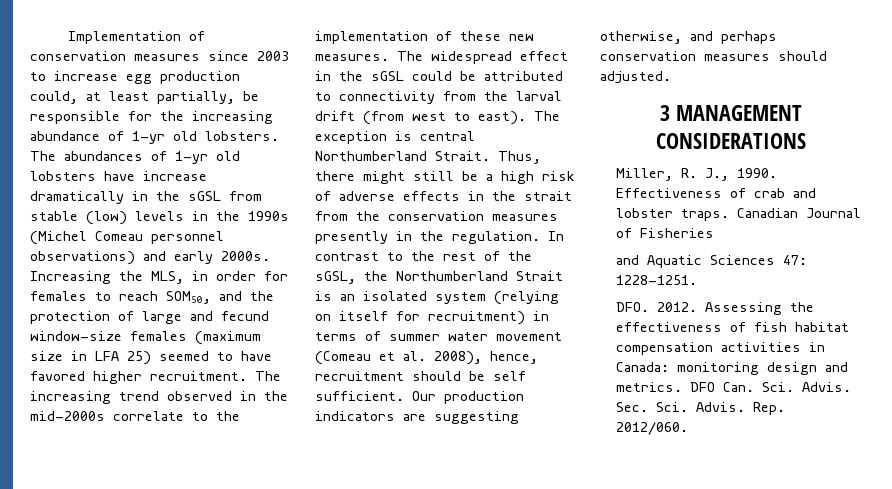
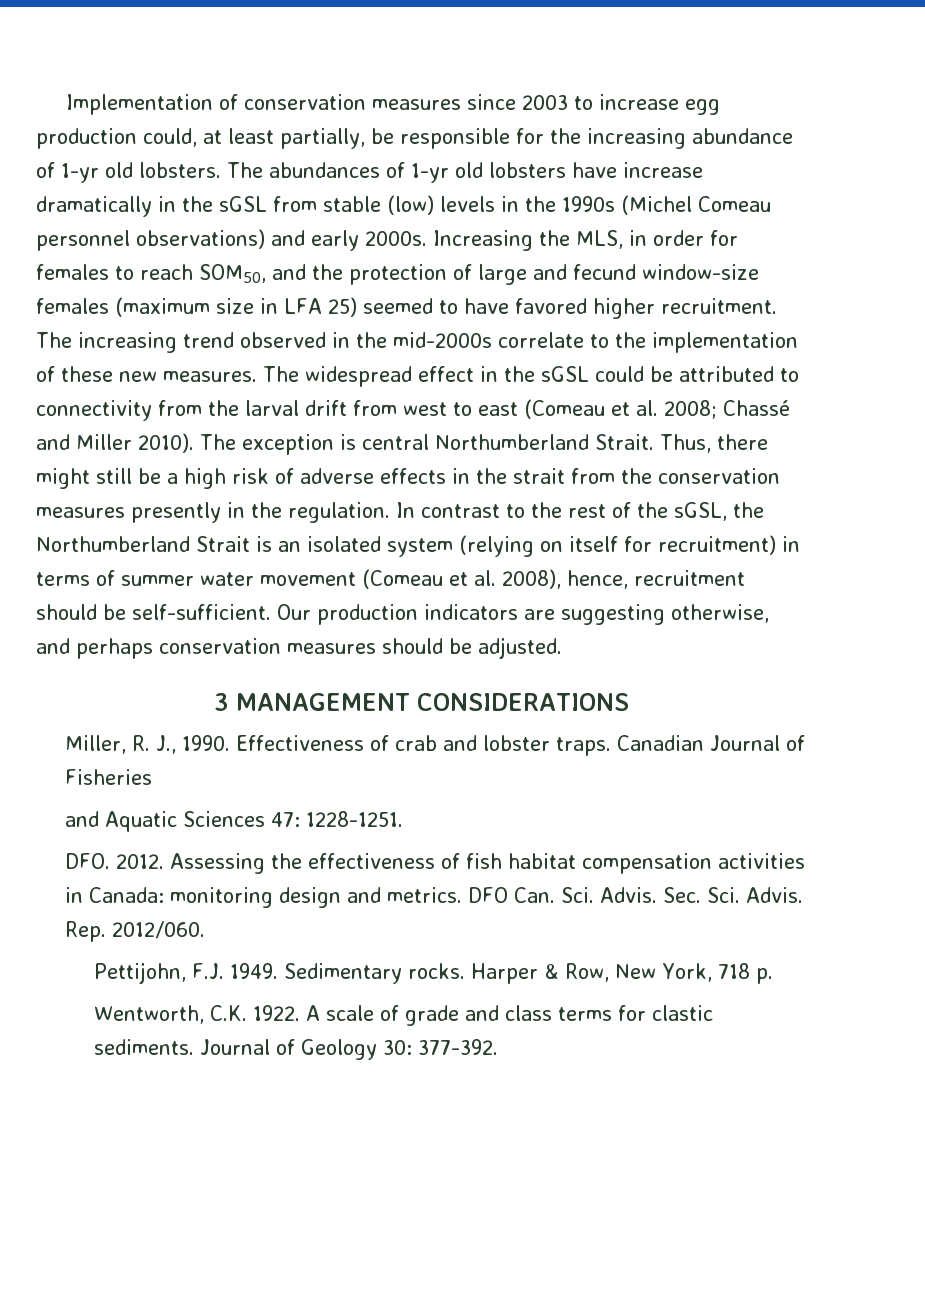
- The widespread effect in the sGSL could be attributed to connectivity from the larval drift (from west to east).
+ The widespread effect in the sGSL could be attributed to connectivity from the larval drift from west to east (Comeau et al. 2008; Chassé and Miller 2010).
- In contrast to the rest of the sGSL, the Northumberland Strait is an isolated system (relying on itself for recruitment) in terms of summer water movement (Comeau et al. 2008), hence, recruitment should be self sufficient.
+ In contrast to the rest of the sGSL, the Northumberland Strait is an isolated system (relying on itself for recruitment) in terms of summer water movement (Comeau et al. 2008), hence, recruitment should be self-sufficient.
- Our production indicators are suggesting otherwise, and perhaps conservation measures should adjusted.
+ Our production indicators are suggesting otherwise, and perhaps conservation measures should be adjusted.
+ Pettijohn, F.J. 1949. Sedimentary rocks. Harper & Row, New York, 718 p.
+ Wentworth, C.K. 1922. A scale of grade and class terms for clastic sediments. Journal of Geology 30: 377-392.

